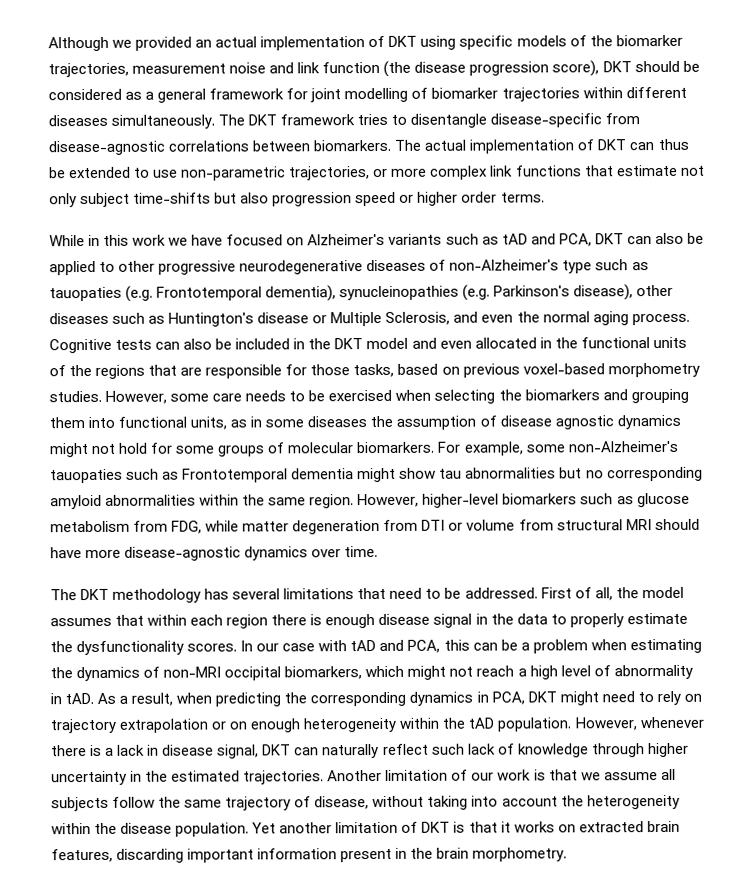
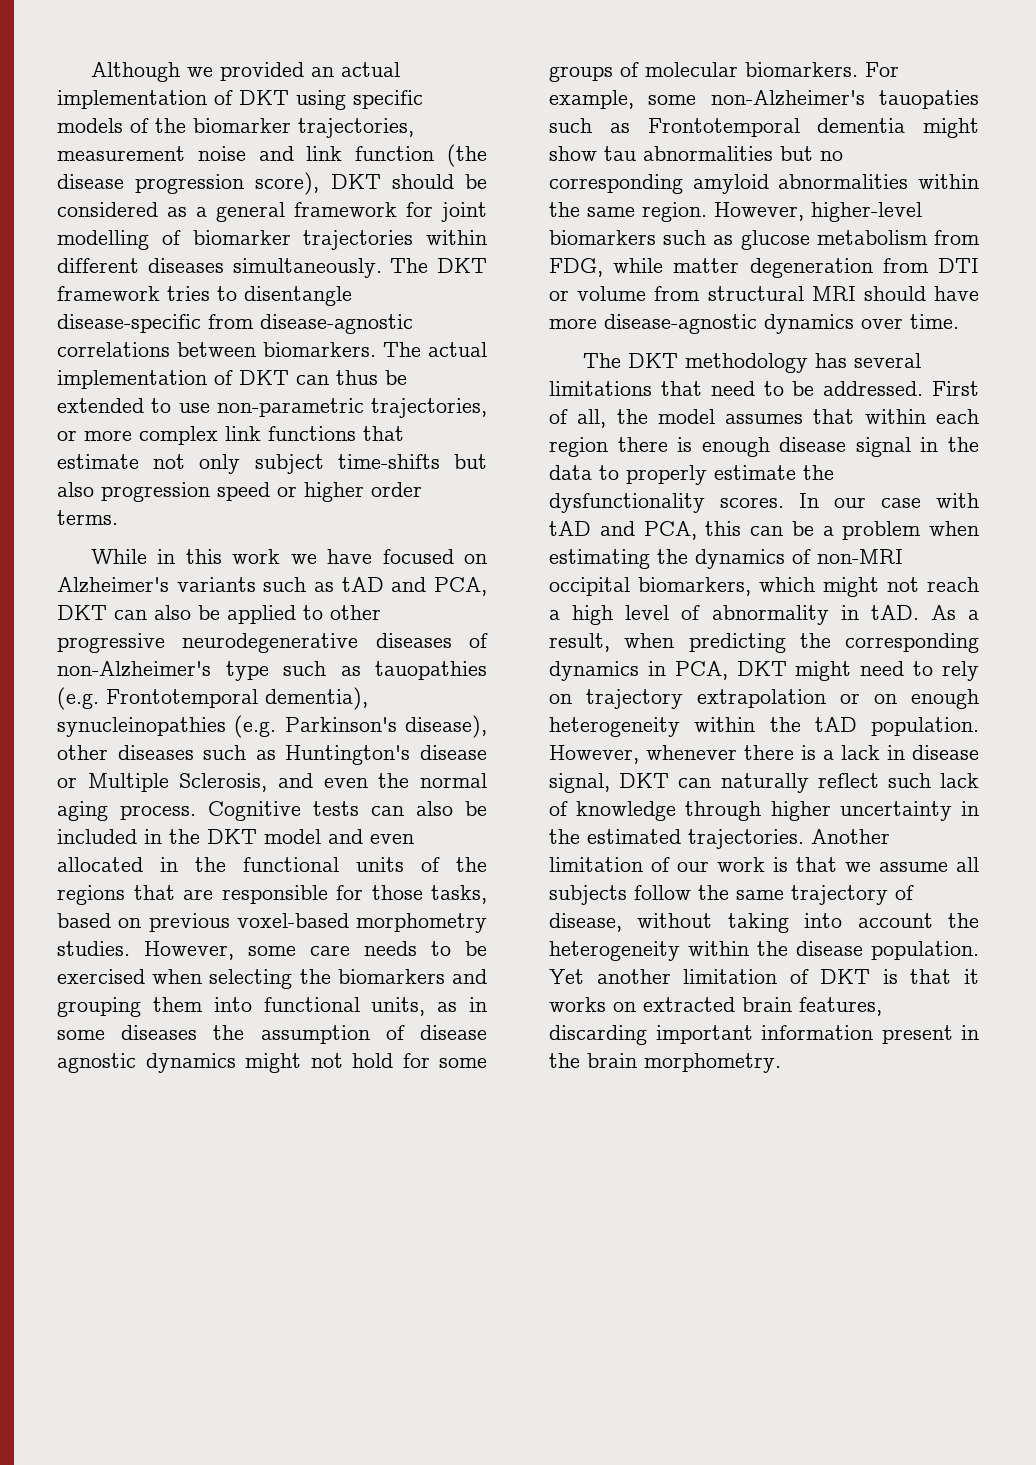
- While in this work we have focused on Alzheimer's variants such as tAD and PCA, DKT can also be applied to other progressive neurodegenerative diseases of non-Alzheimer's type such as tauopaties (e.g. Frontotemporal dementia), synucleinopathies (e.g. Parkinson's disease), other diseases such as Huntington's disease or Multiple Sclerosis, and even the normal aging process.
+ While in this work we have focused on Alzheimer's variants such as tAD and PCA, DKT can also be applied to other progressive neurodegenerative diseases of non-Alzheimer's type such as tauopathies (e.g. Frontotemporal dementia), synucleinopathies (e.g. Parkinson's disease), other diseases such as Huntington's disease or Multiple Sclerosis, and even the normal aging process.

